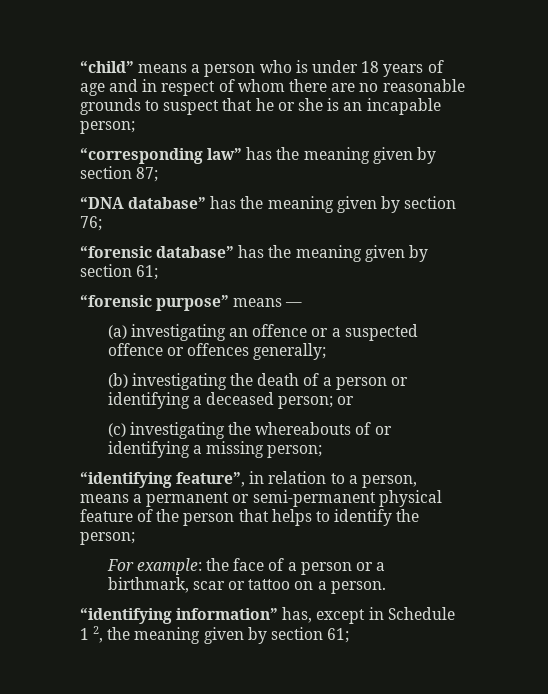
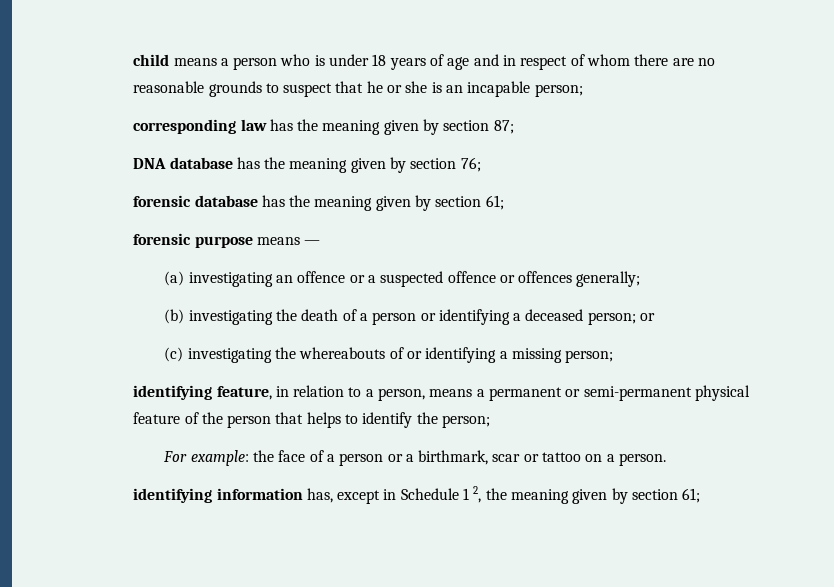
- “child” means a person who is under 18 years of age and in respect of whom there are no reasonable grounds to suspect that he or she is an incapable person;
+ child means a person who is under 18 years of age and in respect of whom there are no reasonable grounds to suspect that he or she is an incapable person;
- “corresponding law” has the meaning given by section 87;
+ corresponding law has the meaning given by section 87;
- “DNA database” has the meaning given by section 76;
+ DNA database has the meaning given by section 76;
- “forensic database” has the meaning given by section 61;
+ forensic database has the meaning given by section 61;
- “forensic purpose” means —
+ forensic purpose means —
- “identifying feature”, in relation to a person, means a permanent or semi-permanent physical feature of the person that helps to identify the person;
+ identifying feature, in relation to a person, means a permanent or semi-permanent physical feature of the person that helps to identify the person;
- “identifying information” has, except in Schedule 1 2, the meaning given by section 61;
+ identifying information has, except in Schedule 1 2, the meaning given by section 61;

